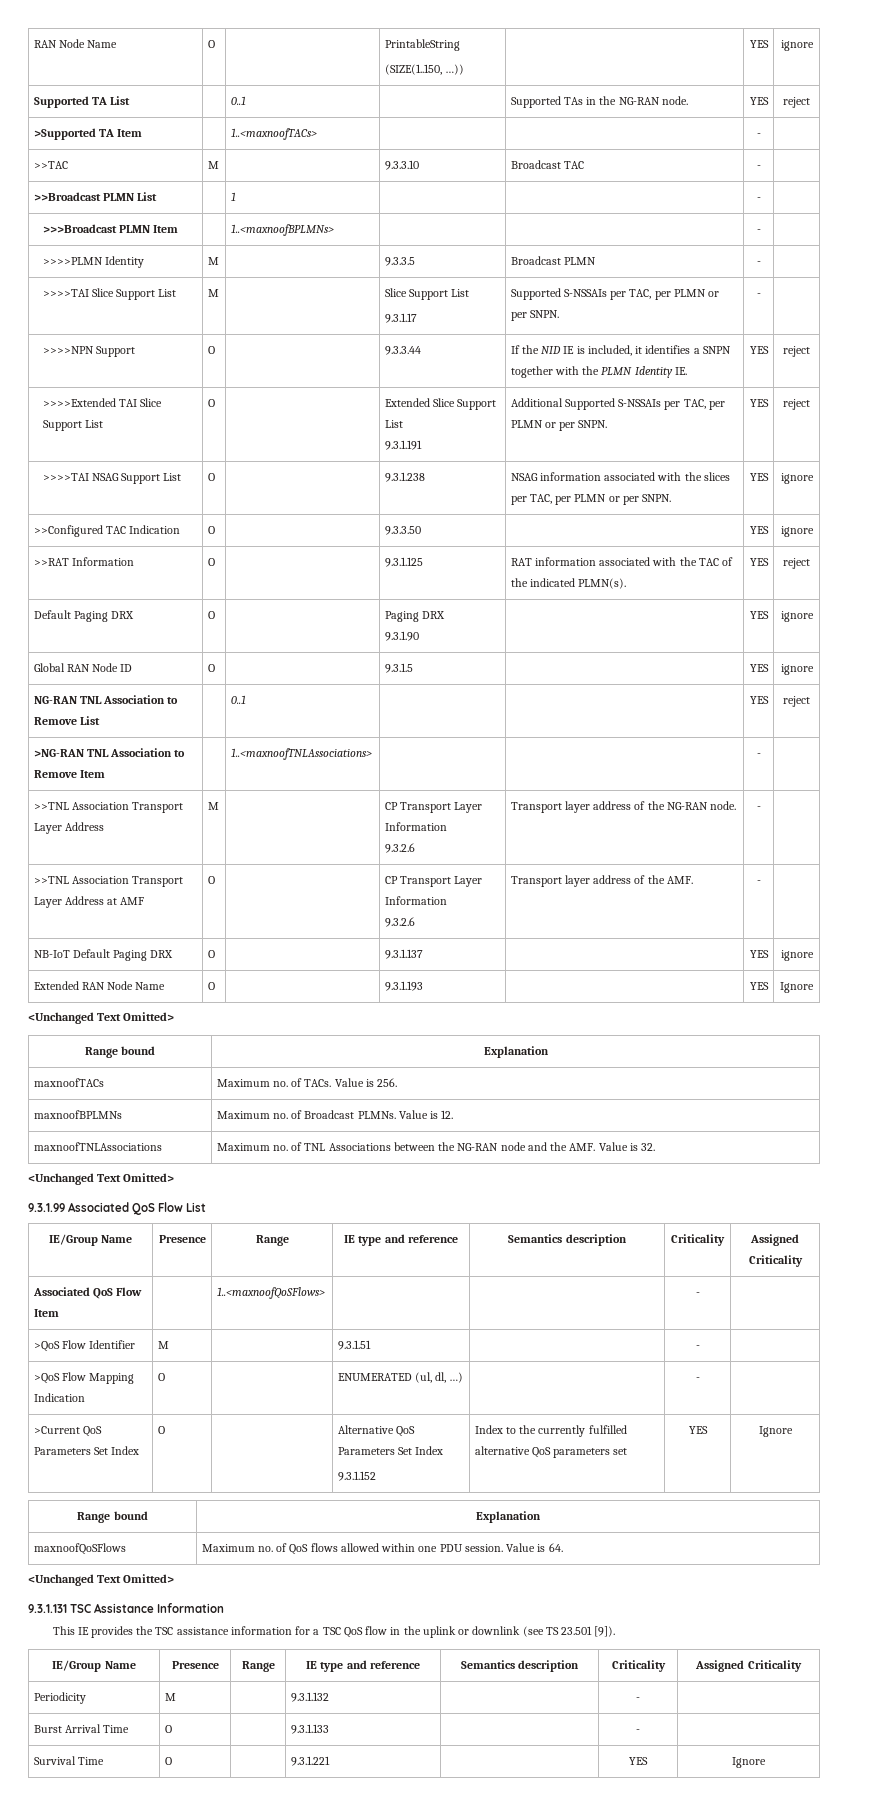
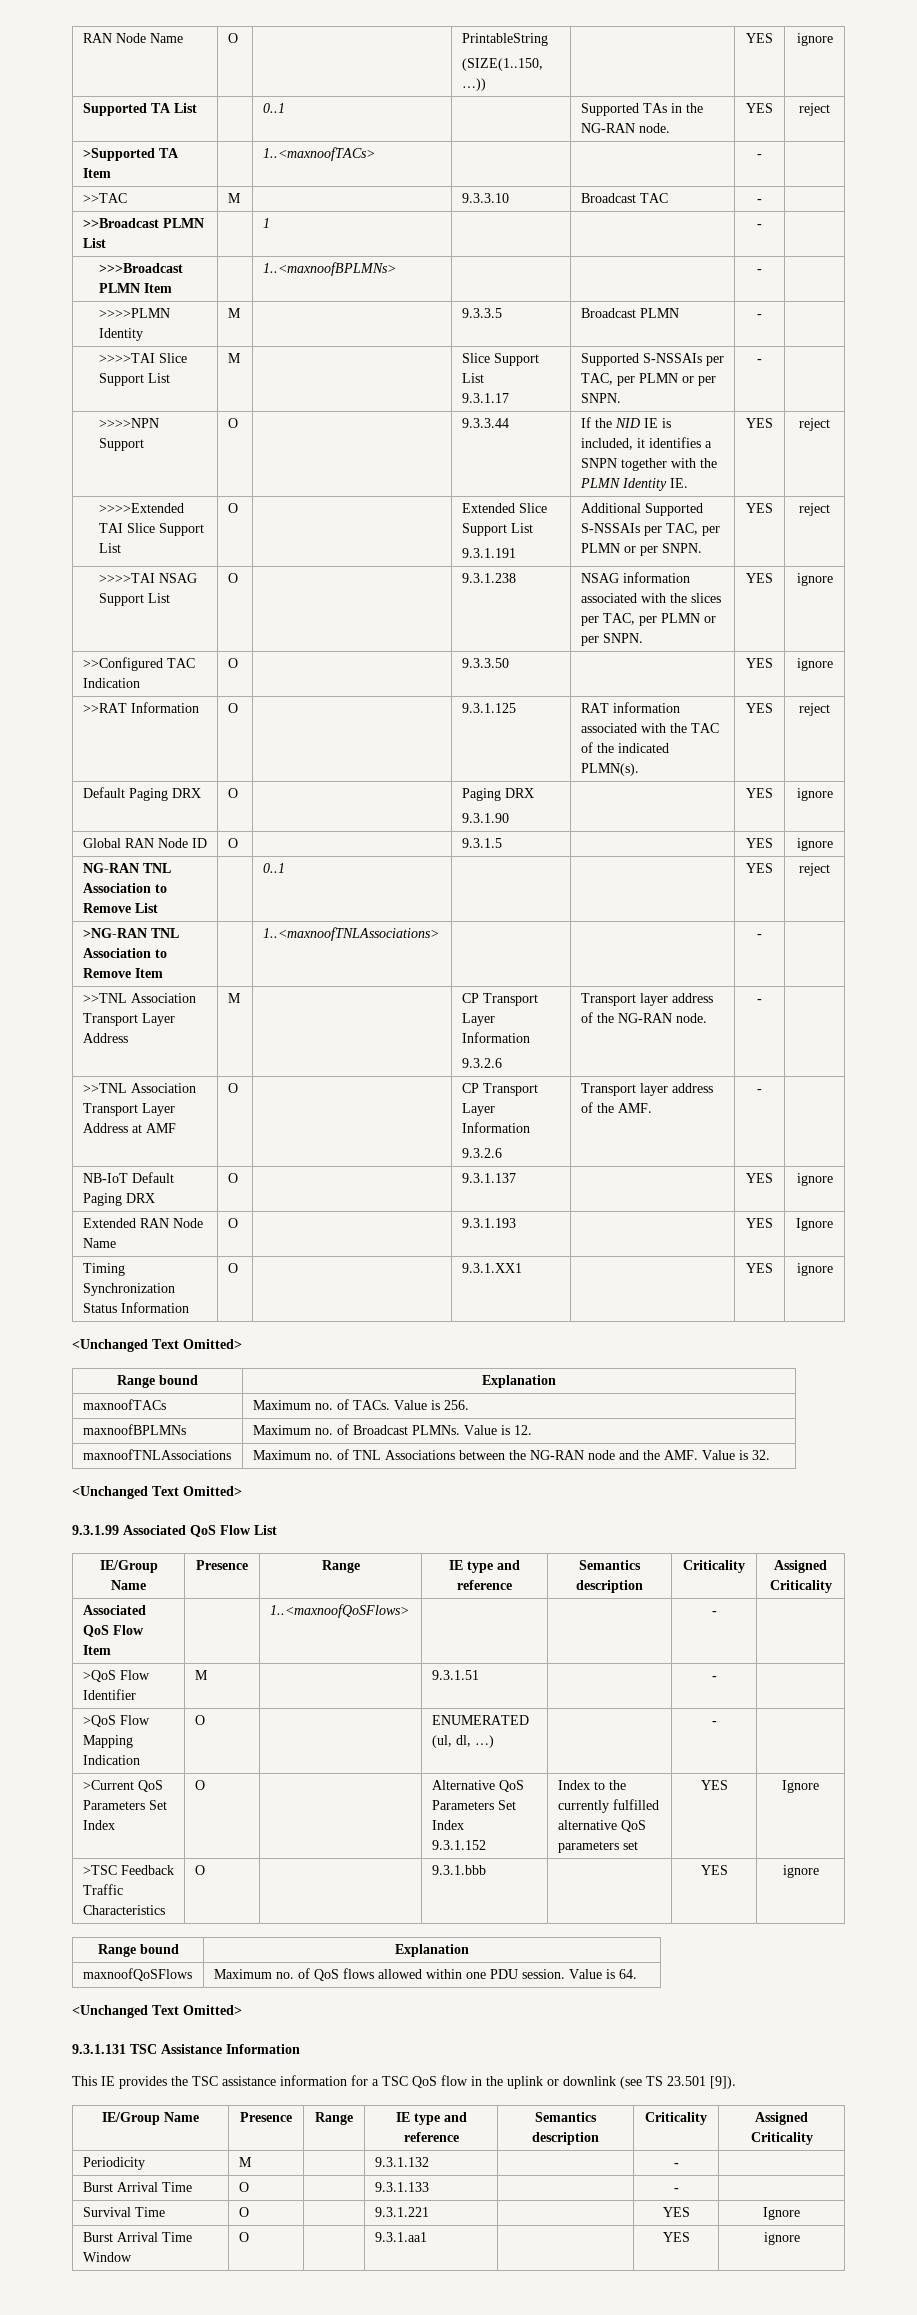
+ Timing Synchronization Status Information | O | | 9.3.1.XX1 | | YES | ignore
+ >TSC Feedback Traffic Characteristics | O | | 9.3.1.bbb | | YES | ignore
+ Burst Arrival Time Window | O | | 9.3.1.aa1 | | YES | ignore

